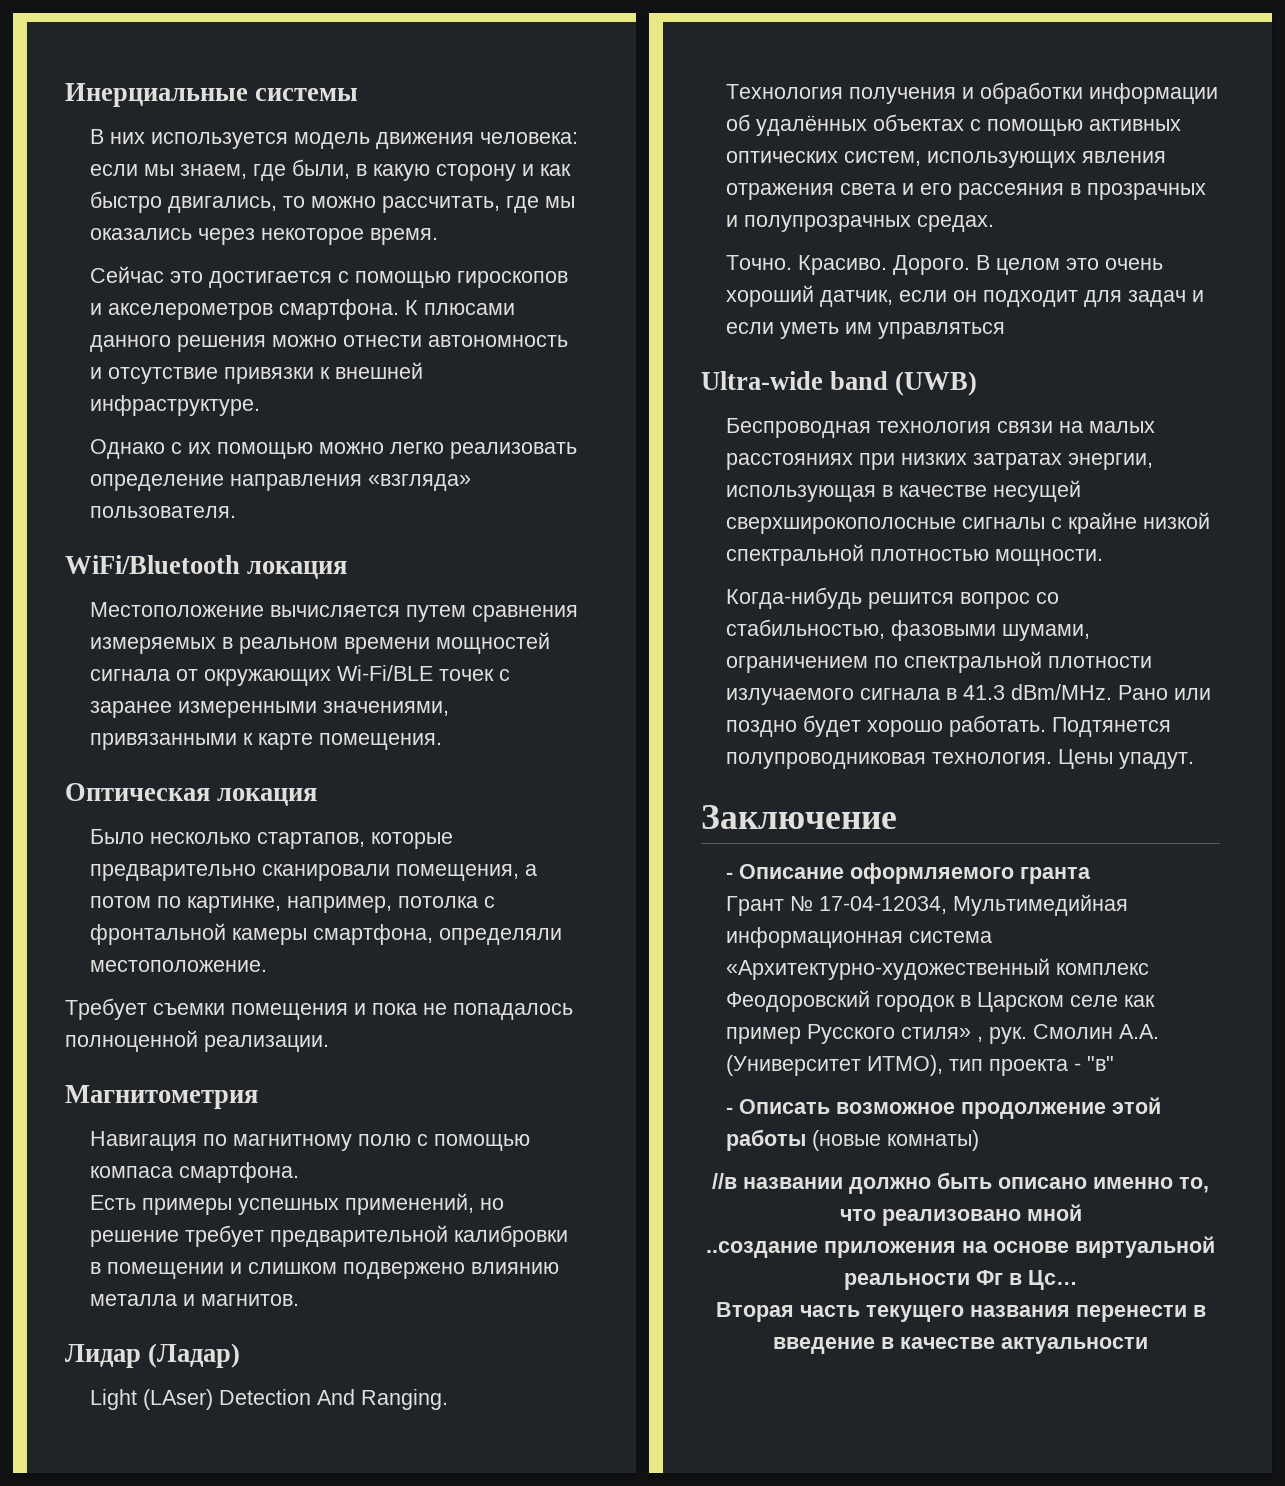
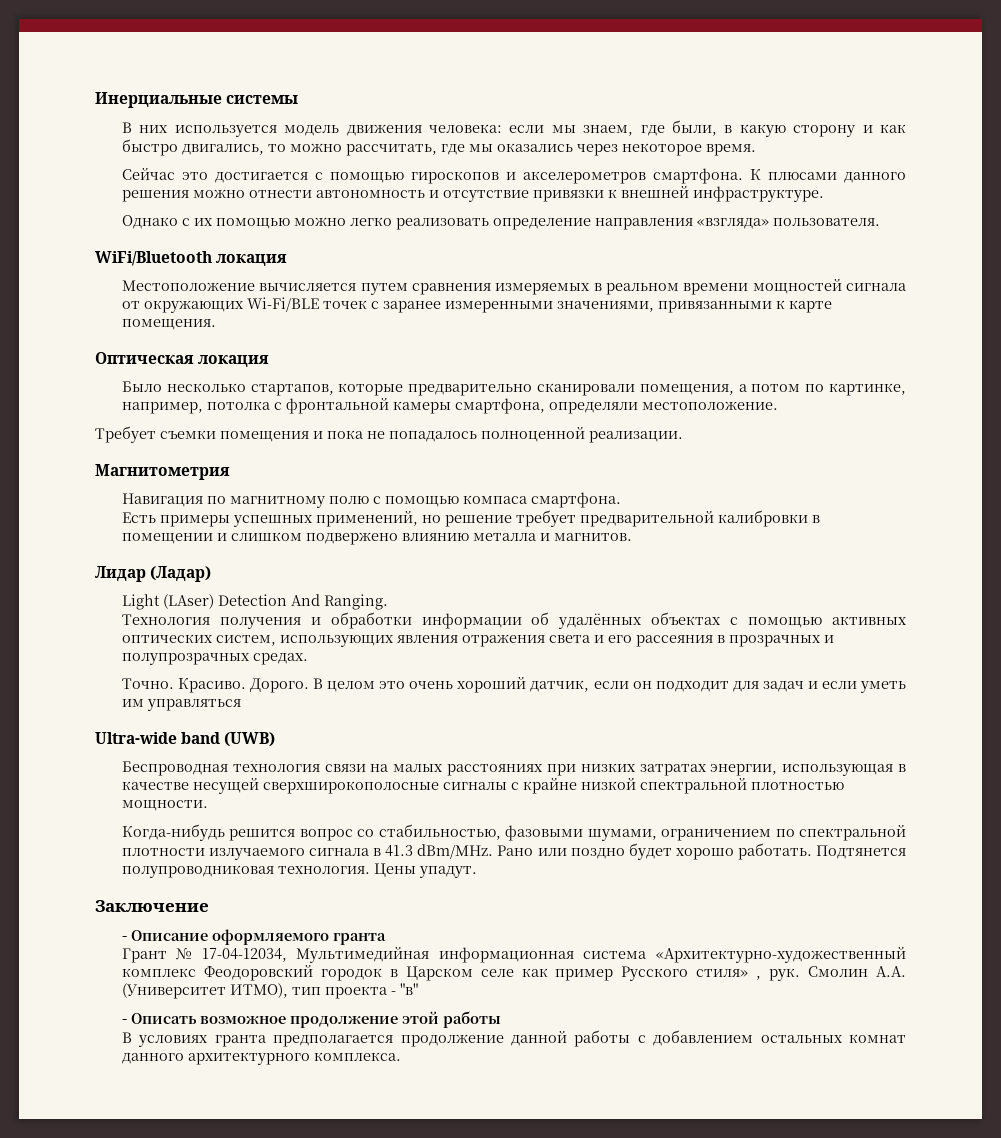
- - Описать возможное продолжение этой работы (новые комнаты)
- //в названии должно быть описано именно то, что реализовано мной
- ..создание приложения на основе виртуальной реальности Фг в Цс…
- Вторая часть текущего названия перенести в введение в качестве актуальности
+ - Описать возможное продолжение этой работы
+ В условиях гранта предполагается продолжение данной работы с добавлением остальных комнат данного архитектурного комплекса.

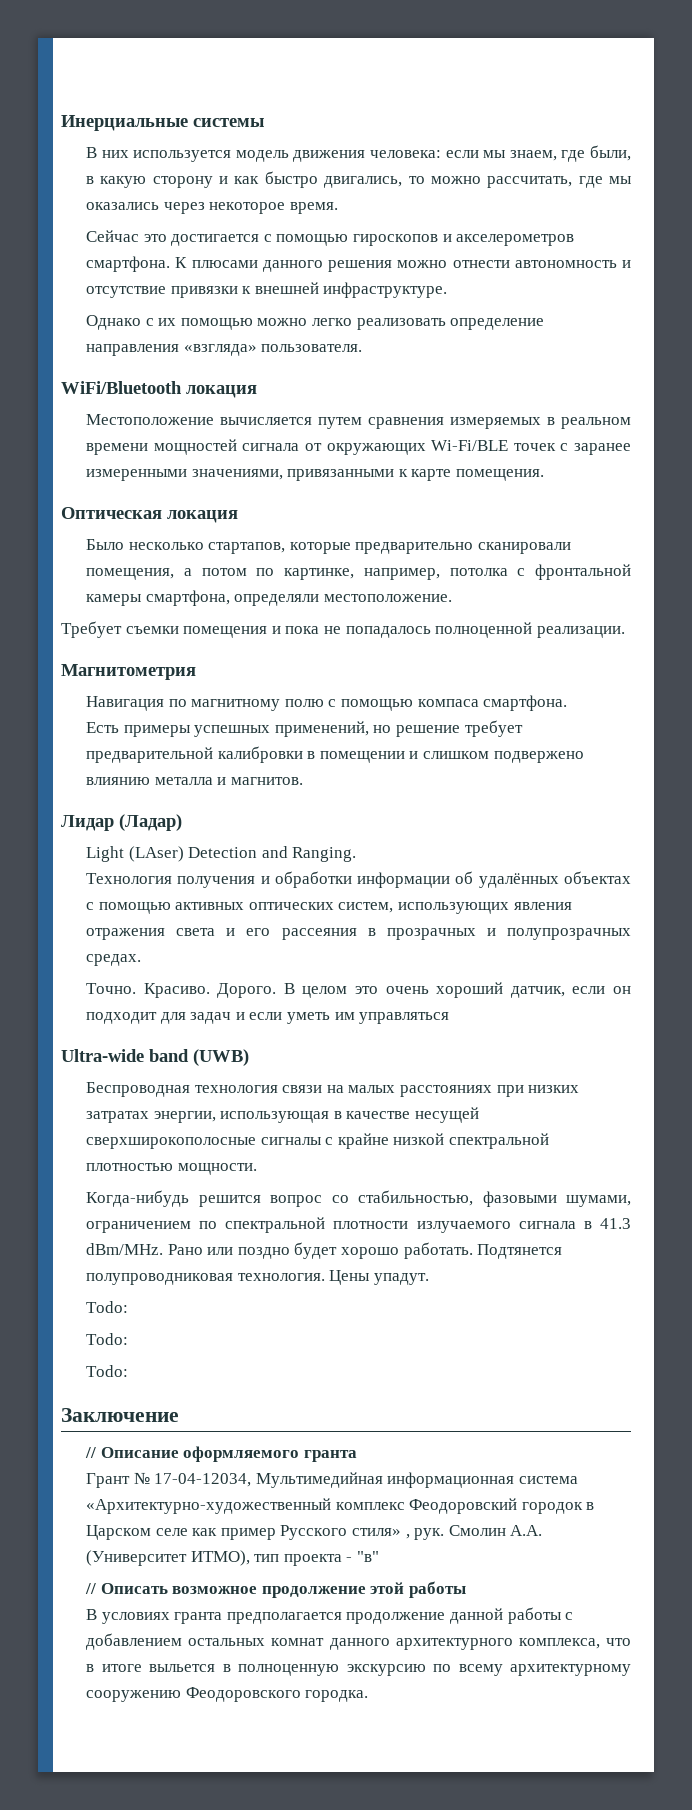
- Light (LAser) Detection And Ranging.
+ Light (LAser) Detection and Ranging.
  Цены упадут.
+ Todo:
+ Todo:
+ Todo:
- - Описание оформляемого гранта
+ // Описание оформляемого гранта
- - Описать возможное продолжение этой работы
+ // Описать возможное продолжение этой работы
- В условиях гранта предполагается продолжение данной работы с добавлением остальных комнат данного архитектурного комплекса.
+ В условиях гранта предполагается продолжение данной работы с добавлением остальных комнат данного архитектурного комплекса, что в итоге выльется в полноценную экскурсию по всему архитектурному сооружению Феодоровского городка.

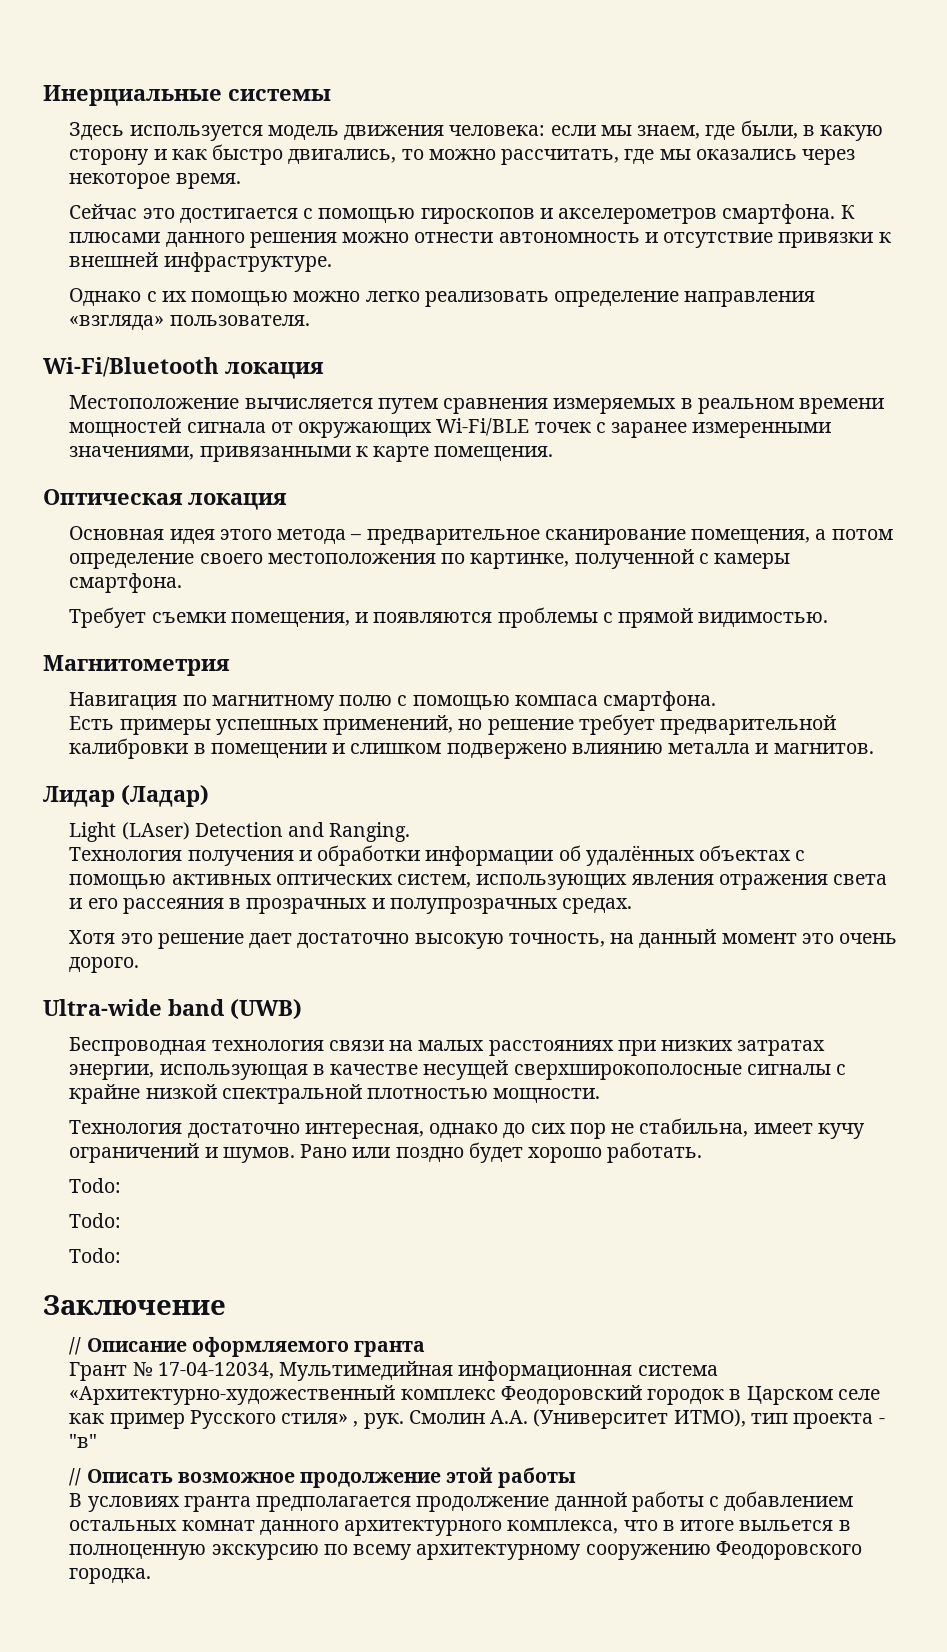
- В них используется модель движения человека: если мы знаем, где были, в какую сторону и как быстро двигались, то можно рассчитать, где мы оказались через некоторое время.
+ Здесь используется модель движения человека: если мы знаем, где были, в какую сторону и как быстро двигались, то можно рассчитать, где мы оказались через некоторое время.
- WiFi/Bluetooth локация
+ Wi-Fi/Bluetooth локация
- Было несколько стартапов, которые предварительно сканировали помещения, а потом по картинке, например, потолка c фронтальной камеры смартфона, определяли местоположение.
- Требует съемки помещения и пока не попадалось полноценной реализации.
+ Основная идея этого метода – предварительное сканирование помещения, а потом определение своего местоположения по картинке, полученной с камеры смартфона.
+ Требует съемки помещения, и появляются проблемы с прямой видимостью.
- Точно. Красиво. Дорого. В целом это очень хороший датчик, если он подходит для задач и если уметь им управляться
+ Хотя это решение дает достаточно высокую точность, на данный момент это очень дорого.
- Когда-нибудь решится вопрос со стабильностью, фазовыми шумами, ограничением по спектральной плотности излучаемого сигнала в 41.3 dBm/MHz.
+ Технология достаточно интересная, однако до сих пор не стабильна, имеет кучу ограничений и шумов.
- Подтянется полупроводниковая технология. Цены упадут.

